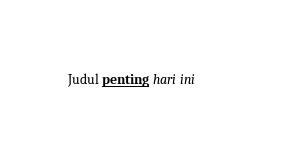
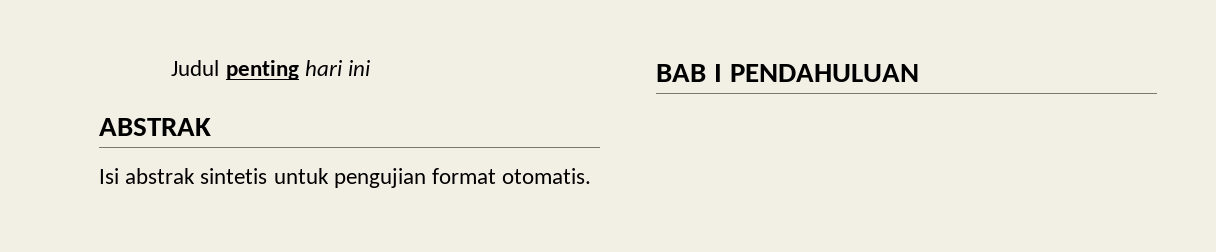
+ ABSTRAK
+ Isi abstrak sintetis untuk pengujian format otomatis.
+ BAB I PENDAHULUAN

